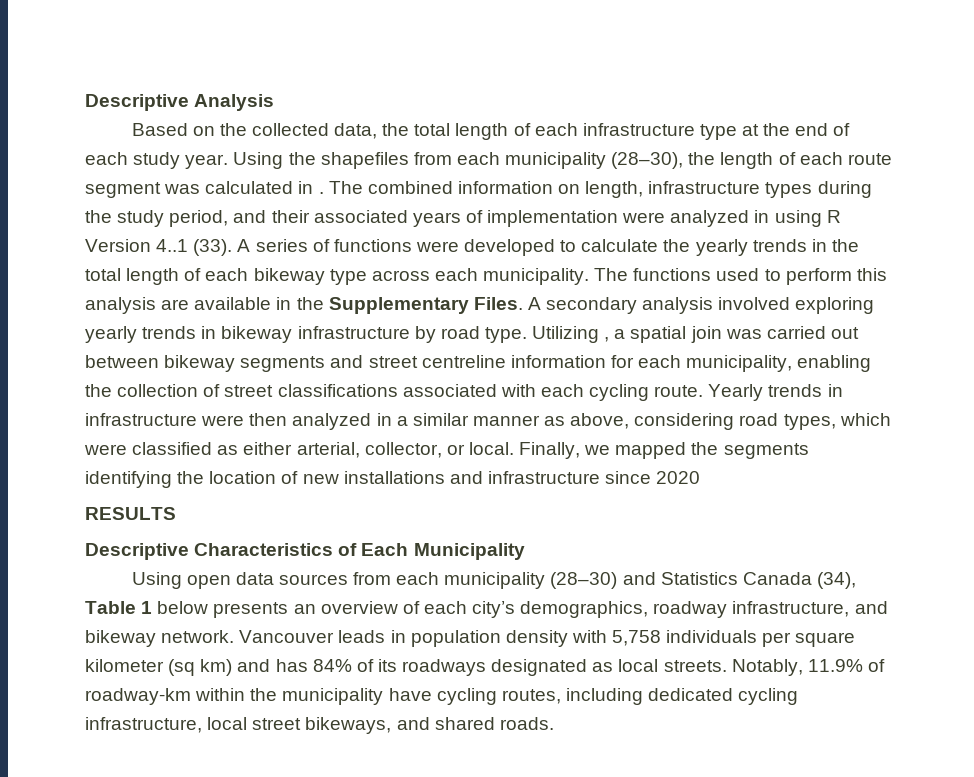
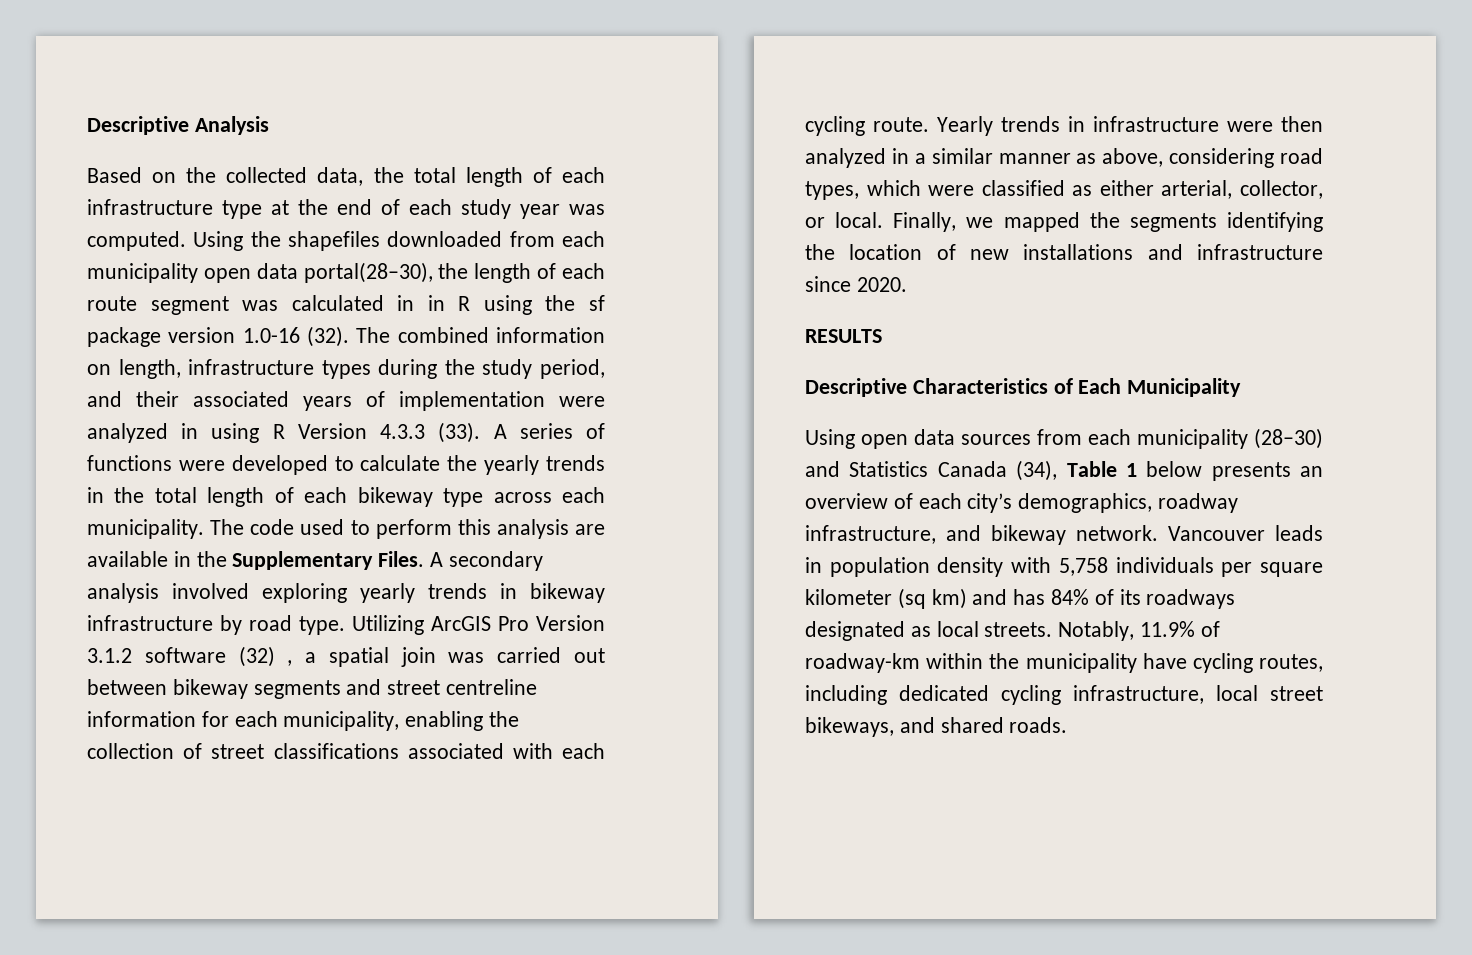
- Based on the collected data, the total length of each infrastructure type at the end of each study year.
+ Based on the collected data, the total length of each infrastructure type at the end of each study year was computed.
- Using the shapefiles from each municipality (28–30), the length of each route segment was calculated in .
+ Using the shapefiles downloaded from each municipality open data portal(28–30), the length of each route segment was calculated in in R using the sf package version 1.0-16 (32).
- The combined information on length, infrastructure types during the study period, and their associated years of implementation were analyzed in using R Version 4..1 (33).
+ The combined information on length, infrastructure types during the study period, and their associated years of implementation were analyzed in using R Version 4.3.3 (33).
- The functions used to perform this analysis are available in the Supplementary Files.
+ The code used to perform this analysis are available in the Supplementary Files.
- Utilizing , a spatial join was carried out between bikeway segments and street centreline information for each municipality, enabling the collection of street classifications associated with each cycling route.
+ Utilizing ArcGIS Pro Version 3.1.2 software (32) , a spatial join was carried out between bikeway segments and street centreline information for each municipality, enabling the collection of street classifications associated with each cycling route.
- Finally, we mapped the segments identifying the location of new installations and infrastructure since 2020
+ Finally, we mapped the segments identifying the location of new installations and infrastructure since 2020.

